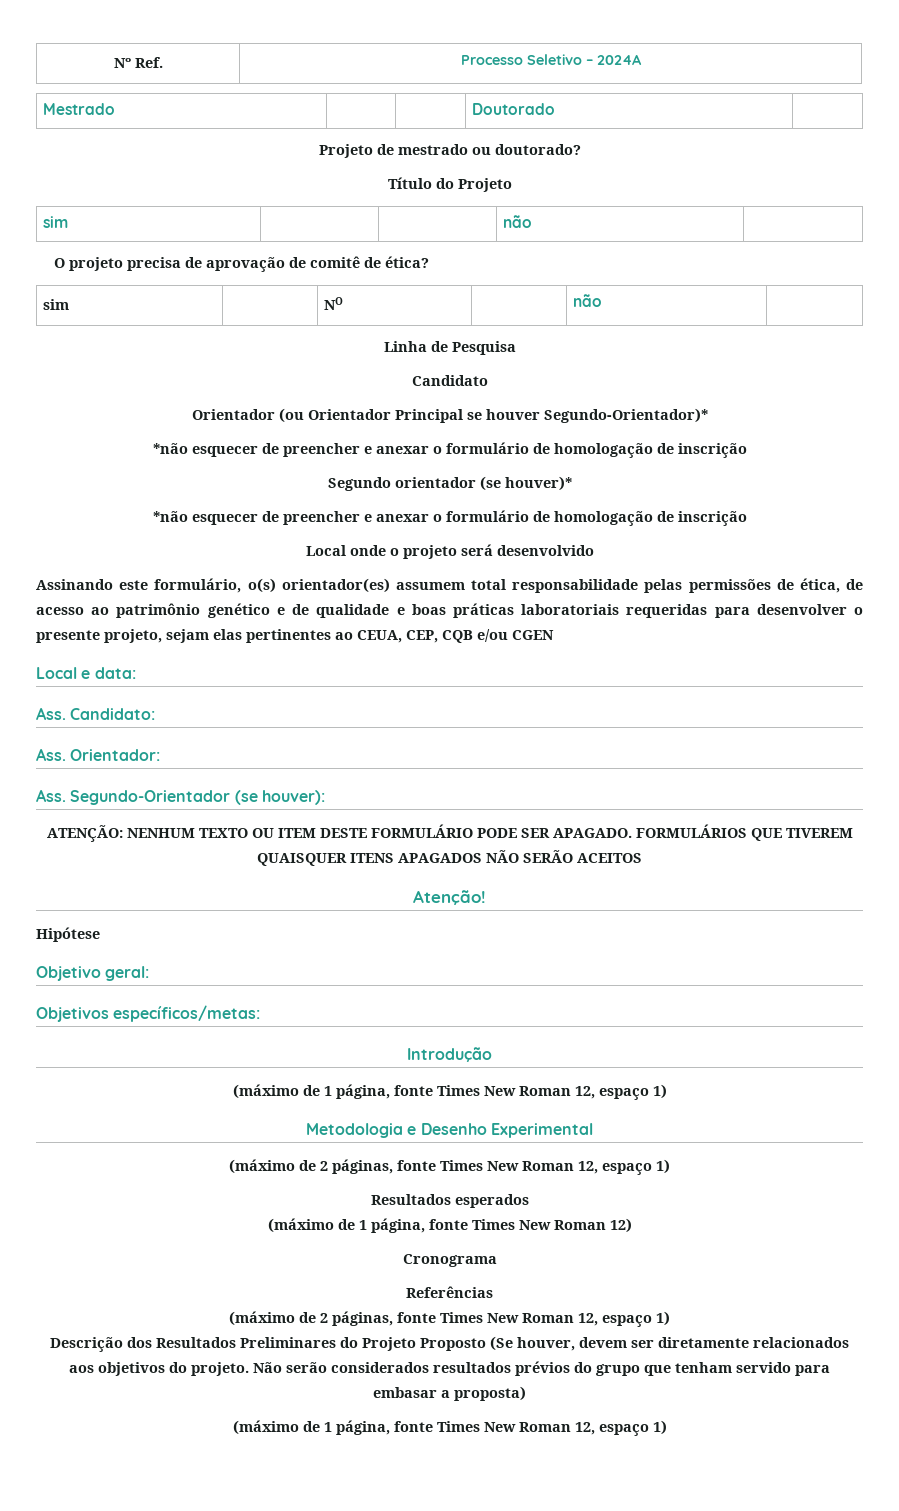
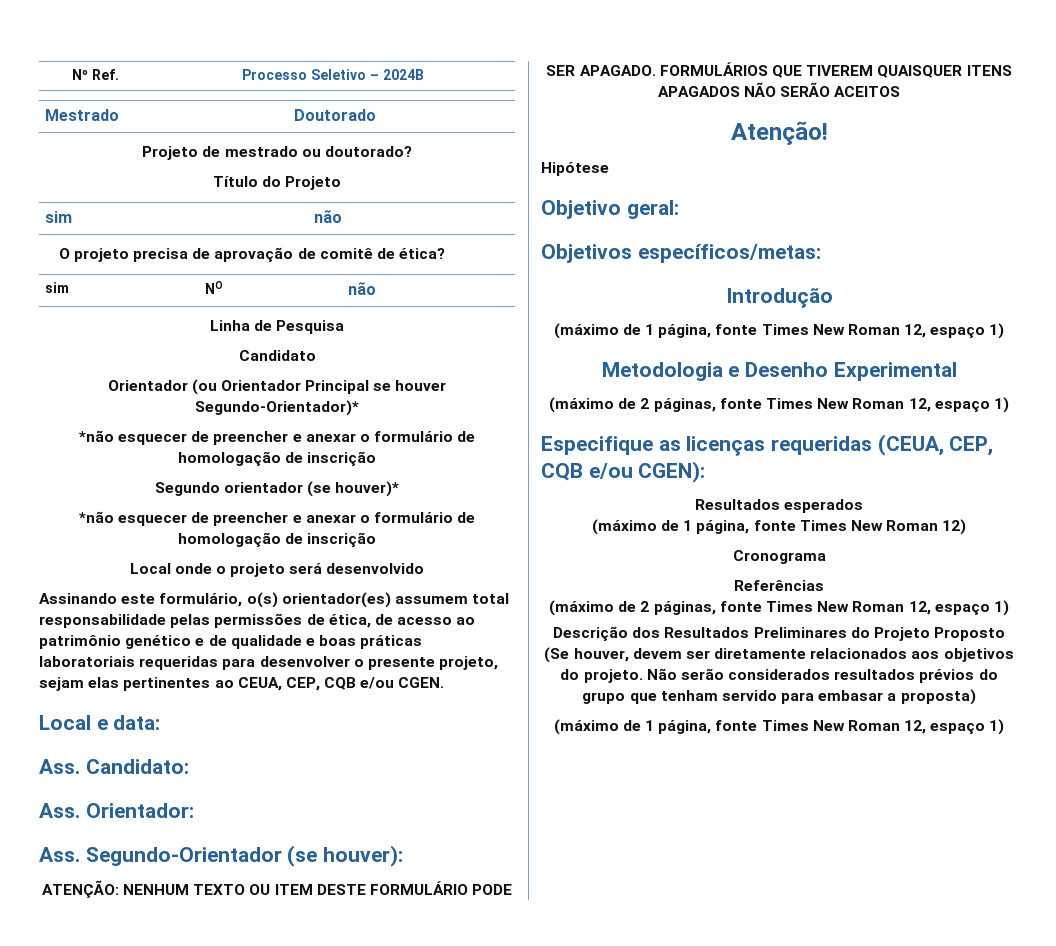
- Nº Ref. | Processo Seletivo – 2024A
+ Nº Ref. | Processo Seletivo – 2024B
- Assinando este formulário, o(s) orientador(es) assumem total responsabilidade pelas permissões de ética, de acesso ao patrimônio genético e de qualidade e boas práticas laboratoriais requeridas para desenvolver o presente projeto, sejam elas pertinentes ao CEUA, CEP, CQB e/ou CGEN
+ Assinando este formulário, o(s) orientador(es) assumem total responsabilidade pelas permissões de ética, de acesso ao patrimônio genético e de qualidade e boas práticas laboratoriais requeridas para desenvolver o presente projeto, sejam elas pertinentes ao CEUA, CEP, CQB e/ou CGEN.
+ Especifique as licenças requeridas (CEUA, CEP, CQB e/ou CGEN):

